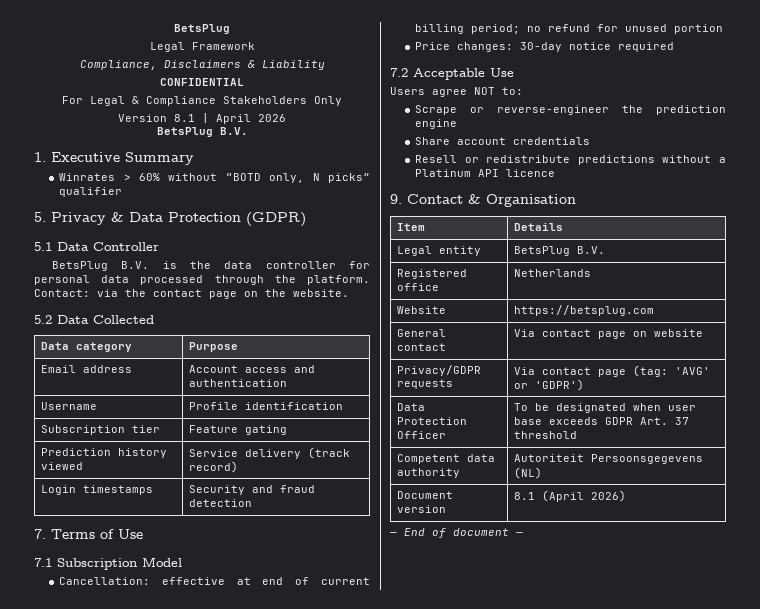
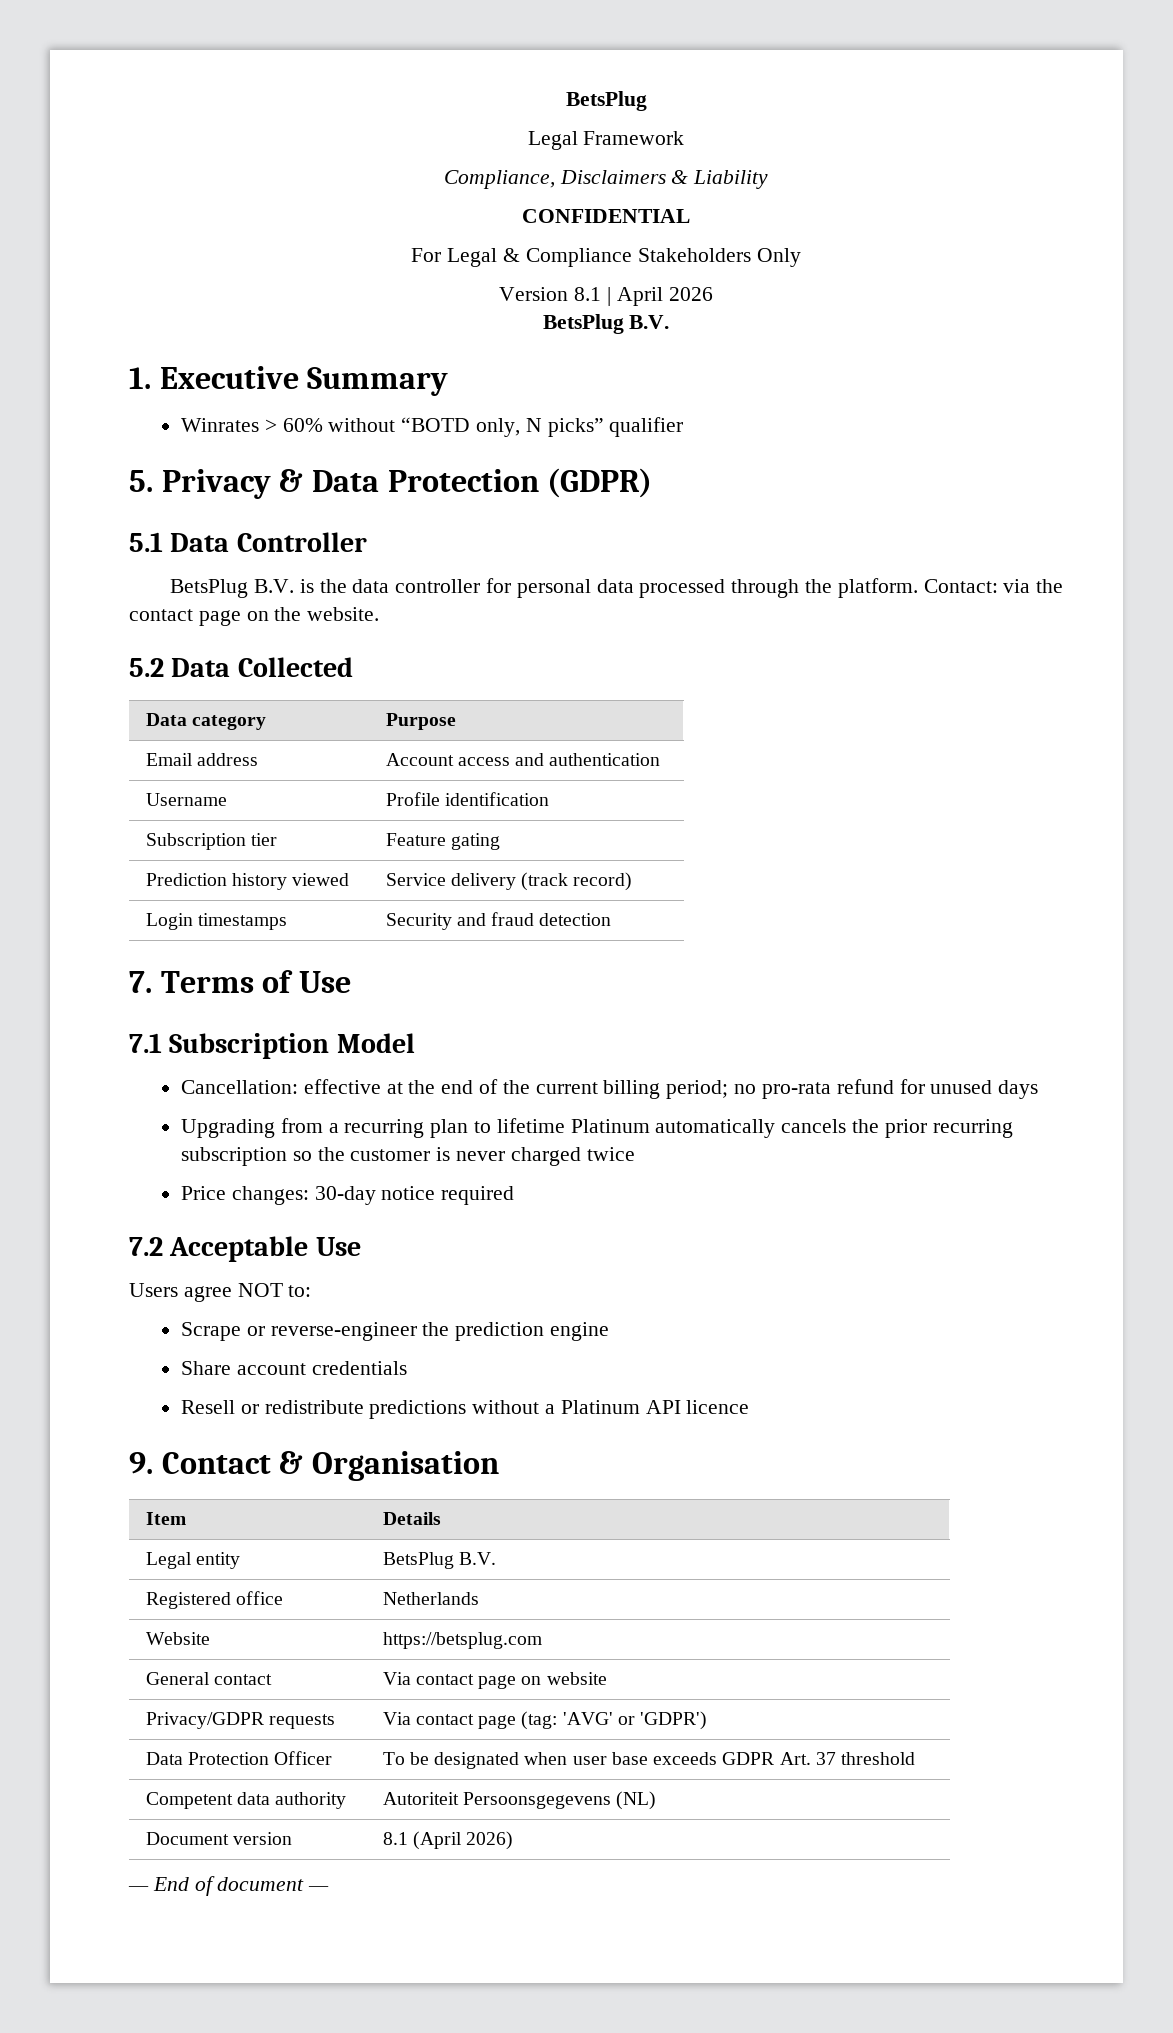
- Cancellation: effective at end of current billing period; no refund for unused portion
+ Cancellation: effective at the end of the current billing period; no pro-rata refund for unused days
+ Upgrading from a recurring plan to lifetime Platinum automatically cancels the prior recurring subscription so the customer is never charged twice

